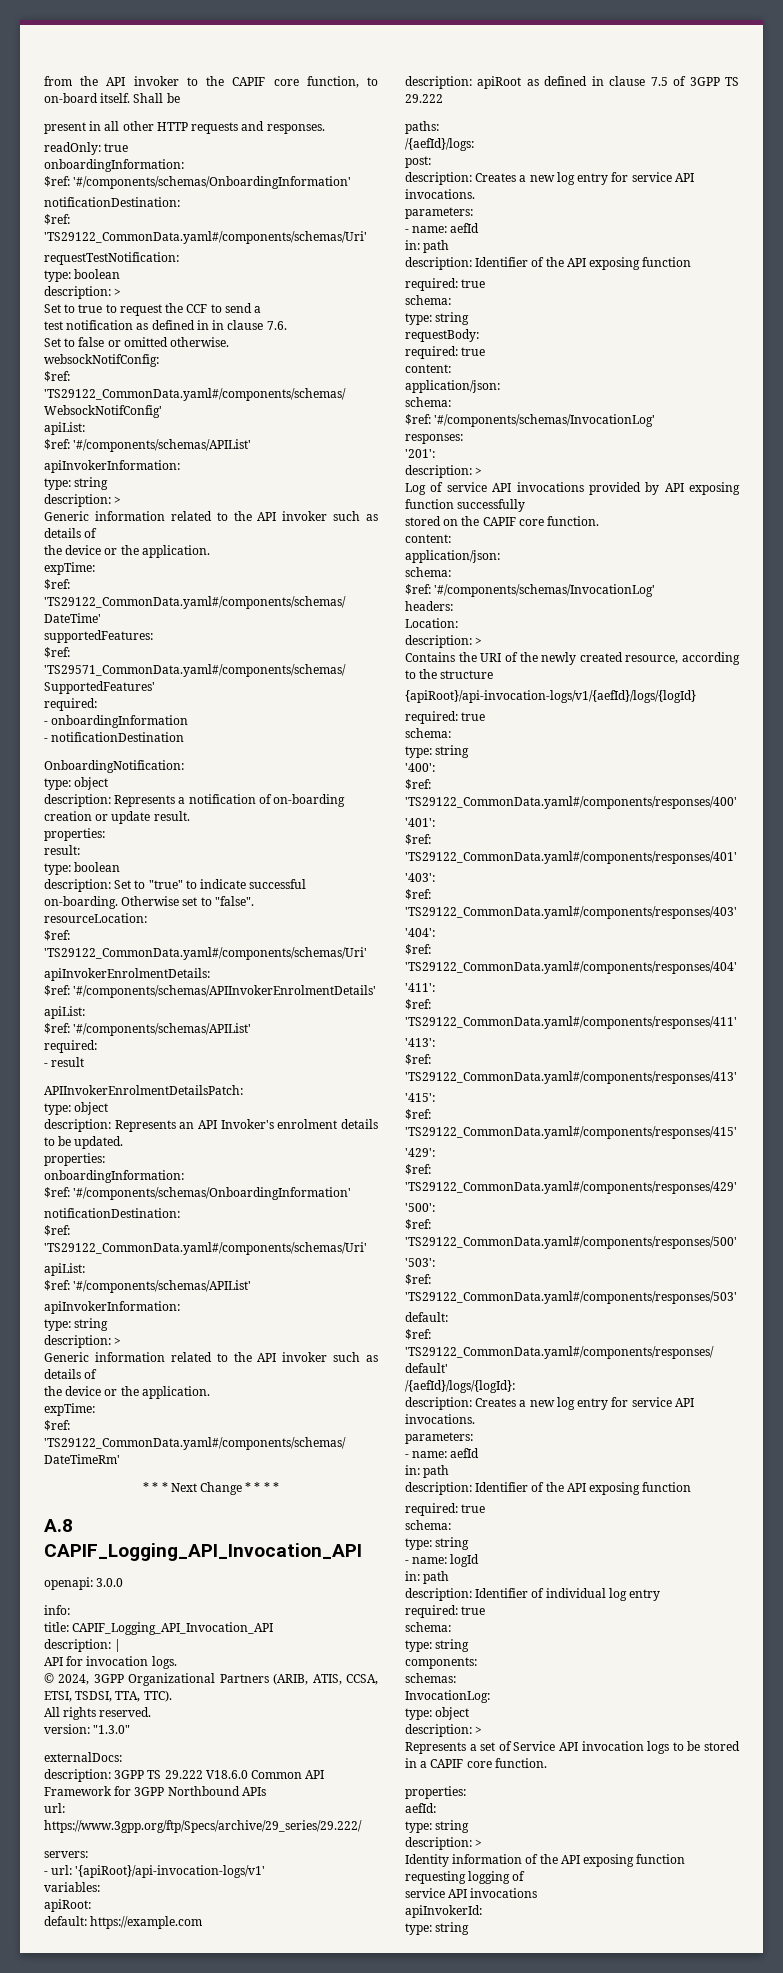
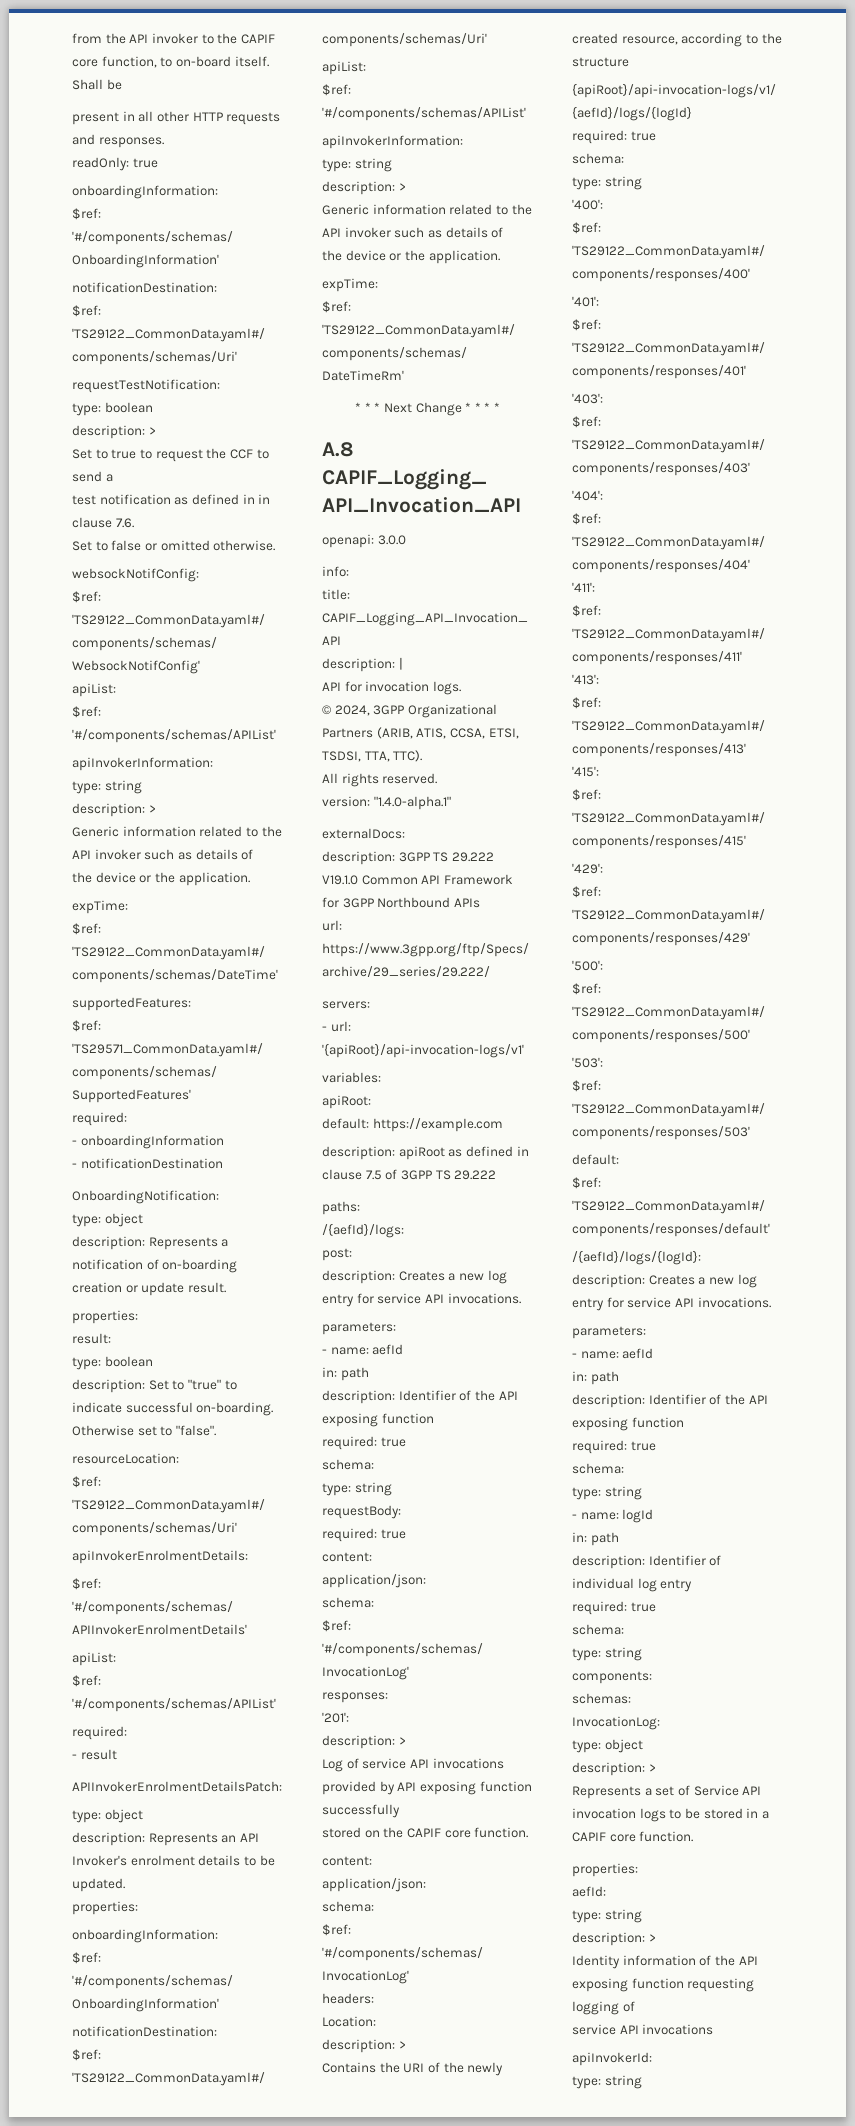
- version: "1.3.0"
+ version: "1.4.0-alpha.1"
- description: 3GPP TS 29.222 V18.6.0 Common API Framework for 3GPP Northbound APIs
+ description: 3GPP TS 29.222 V19.1.0 Common API Framework for 3GPP Northbound APIs

